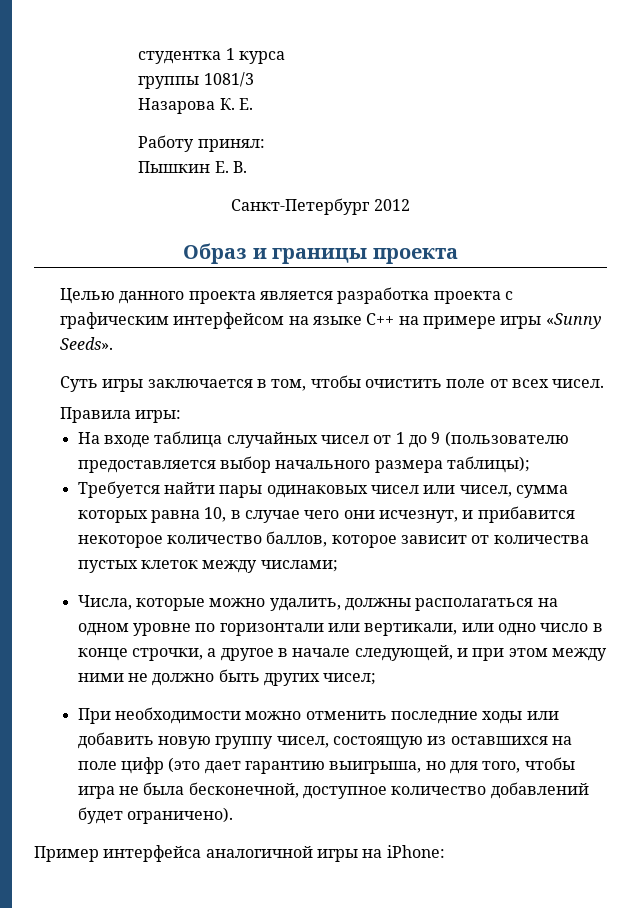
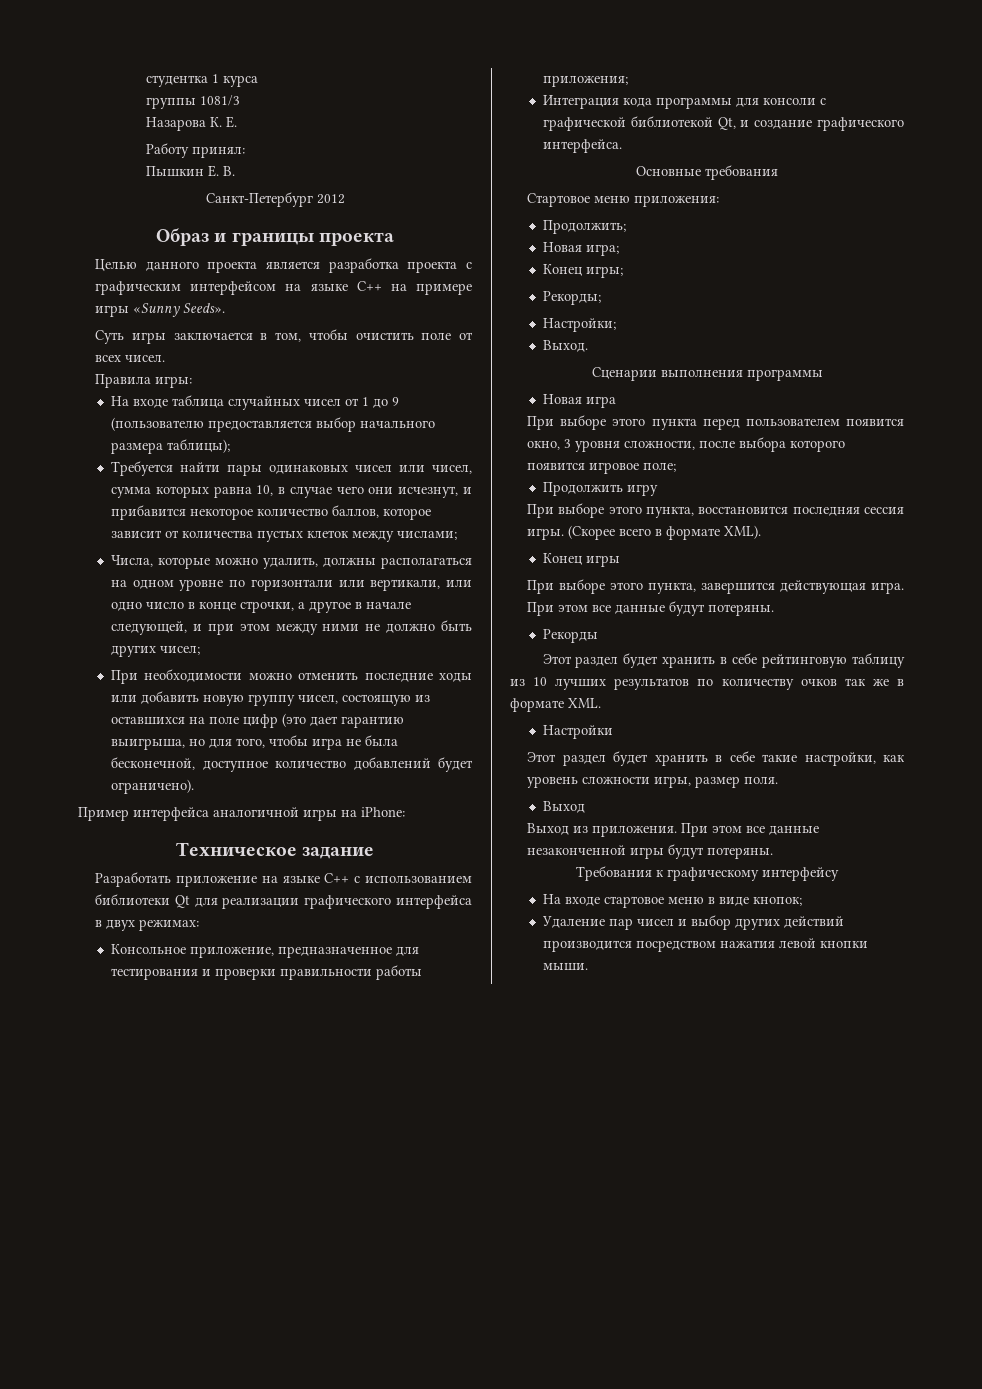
+ Техническое задание
+ Разработать приложение на языке C++ с использованием библиотеки Qt для реализации графического интерфейса в двух режимах:
+ Консольное приложение, предназначенное для тестирования и проверки правильности работы приложения;
+ Интеграция кода программы для консоли с графической библиотекой Qt, и создание графического интерфейса.
+ Основные требования
+ Стартовое меню приложения:
+ Продолжить;
+ Новая игра;
+ Конец игры;
+ Рекорды;
+ Настройки;
+ Выход.
+ Сценарии выполнения программы
+ Новая игра
+ При выборе этого пункта перед пользователем появится окно, 3 уровня сложности, после выбора которого появится игровое поле;
+ Продолжить игру
+ При выборе этого пункта, восстановится последняя сессия игры. (Скорее всего в формате XML).
+ Конец игры
+ При выборе этого пункта, завершится действующая игра. При этом все данные будут потеряны.
+ Рекорды
+ Этот раздел будет хранить в себе рейтинговую таблицу из 10 лучших результатов по количеству очков так же в формате XML.
+ Настройки
+ Этот раздел будет хранить в себе такие настройки, как уровень сложности игры, размер поля.
+ Выход
+ Выход из приложения. При этом все данные незаконченной игры будут потеряны.
+ Требования к графическому интерфейсу
+ На входе стартовое меню в виде кнопок;
+ Удаление пар чисел и выбор других действий производится посредством нажатия левой кнопки мыши.

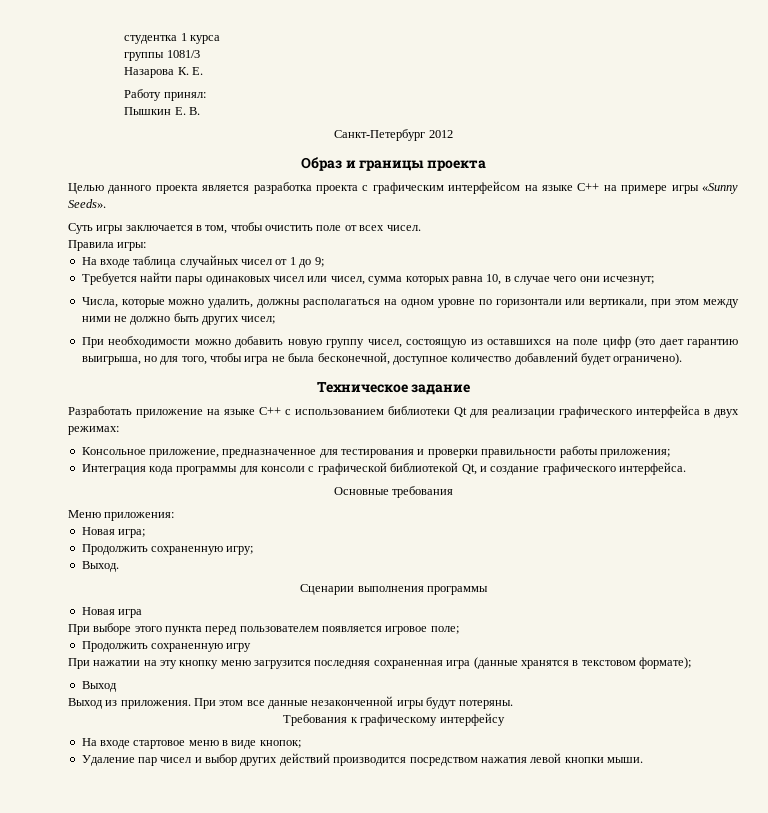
- На входе таблица случайных чисел от 1 до 9 (пользователю предоставляется выбор начального размера таблицы);
+ На входе таблица случайных чисел от 1 до 9;
- Требуется найти пары одинаковых чисел или чисел, сумма которых равна 10, в случае чего они исчезнут, и прибавится некоторое количество баллов, которое зависит от количества пустых клеток между числами;
+ Требуется найти пары одинаковых чисел или чисел, сумма которых равна 10, в случае чего они исчезнут;
- Числа, которые можно удалить, должны располагаться на одном уровне по горизонтали или вертикали, или одно число в конце строчки, а другое в начале следующей, и при этом между ними не должно быть других чисел;
+ Числа, которые можно удалить, должны располагаться на одном уровне по горизонтали или вертикали, при этом между ними не должно быть других чисел;
- При необходимости можно отменить последние ходы или добавить новую группу чисел, состоящую из оставшихся на поле цифр (это дает гарантию выигрыша, но для того, чтобы игра не была бесконечной, доступное количество добавлений будет ограничено).
+ При необходимости можно добавить новую группу чисел, состоящую из оставшихся на поле цифр (это дает гарантию выигрыша, но для того, чтобы игра не была бесконечной, доступное количество добавлений будет ограничено).
- Пример интерфейса аналогичной игры на iPhone:
- Стартовое меню приложения:
+ Меню приложения:
- Продолжить;
- Конец игры;
- Рекорды;
- Настройки;
+ Продолжить сохраненную игру;
- При выборе этого пункта перед пользователем появится окно, 3 уровня сложности, после выбора которого появится игровое поле;
+ При выборе этого пункта перед пользователем появляется игровое поле;
- Продолжить игру
+ Продолжить сохраненную игру
- При выборе этого пункта, восстановится последняя сессия игры. (Скорее всего в формате XML).
- Конец игры
- При выборе этого пункта, завершится действующая игра. При этом все данные будут потеряны.
- Рекорды
- Этот раздел будет хранить в себе рейтинговую таблицу из 10 лучших результатов по количеству очков так же в формате XML.
- Настройки
- Этот раздел будет хранить в себе такие настройки, как уровень сложности игры, размер поля.
+ При нажатии на эту кнопку меню загрузится последняя сохраненная игра (данные хранятся в текстовом формате);

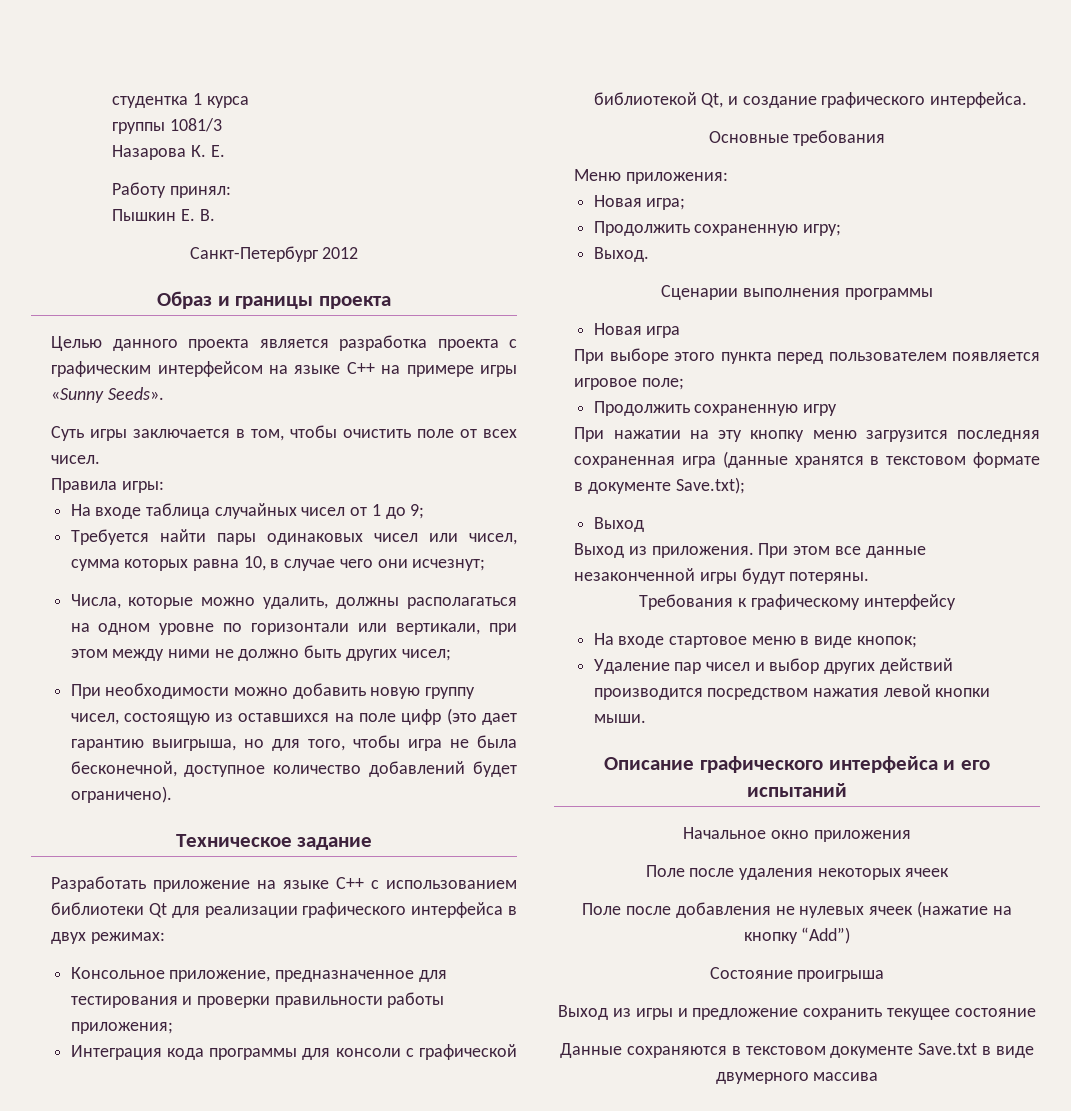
- При нажатии на эту кнопку меню загрузится последняя сохраненная игра (данные хранятся в текстовом формате);
+ При нажатии на эту кнопку меню загрузится последняя сохраненная игра (данные хранятся в текстовом формате в документе Save.txt);
+ Описание графического интерфейса и его испытаний
+ Начальное окно приложения
+ Поле после удаления некоторых ячеек
+ Поле после добавления не нулевых ячеек (нажатие на кнопку “Add”)
+ Состояние проигрыша
+ Выход из игры и предложение сохранить текущее состояние
+ Данные сохраняются в текстовом документе Save.txt в виде двумерного массива

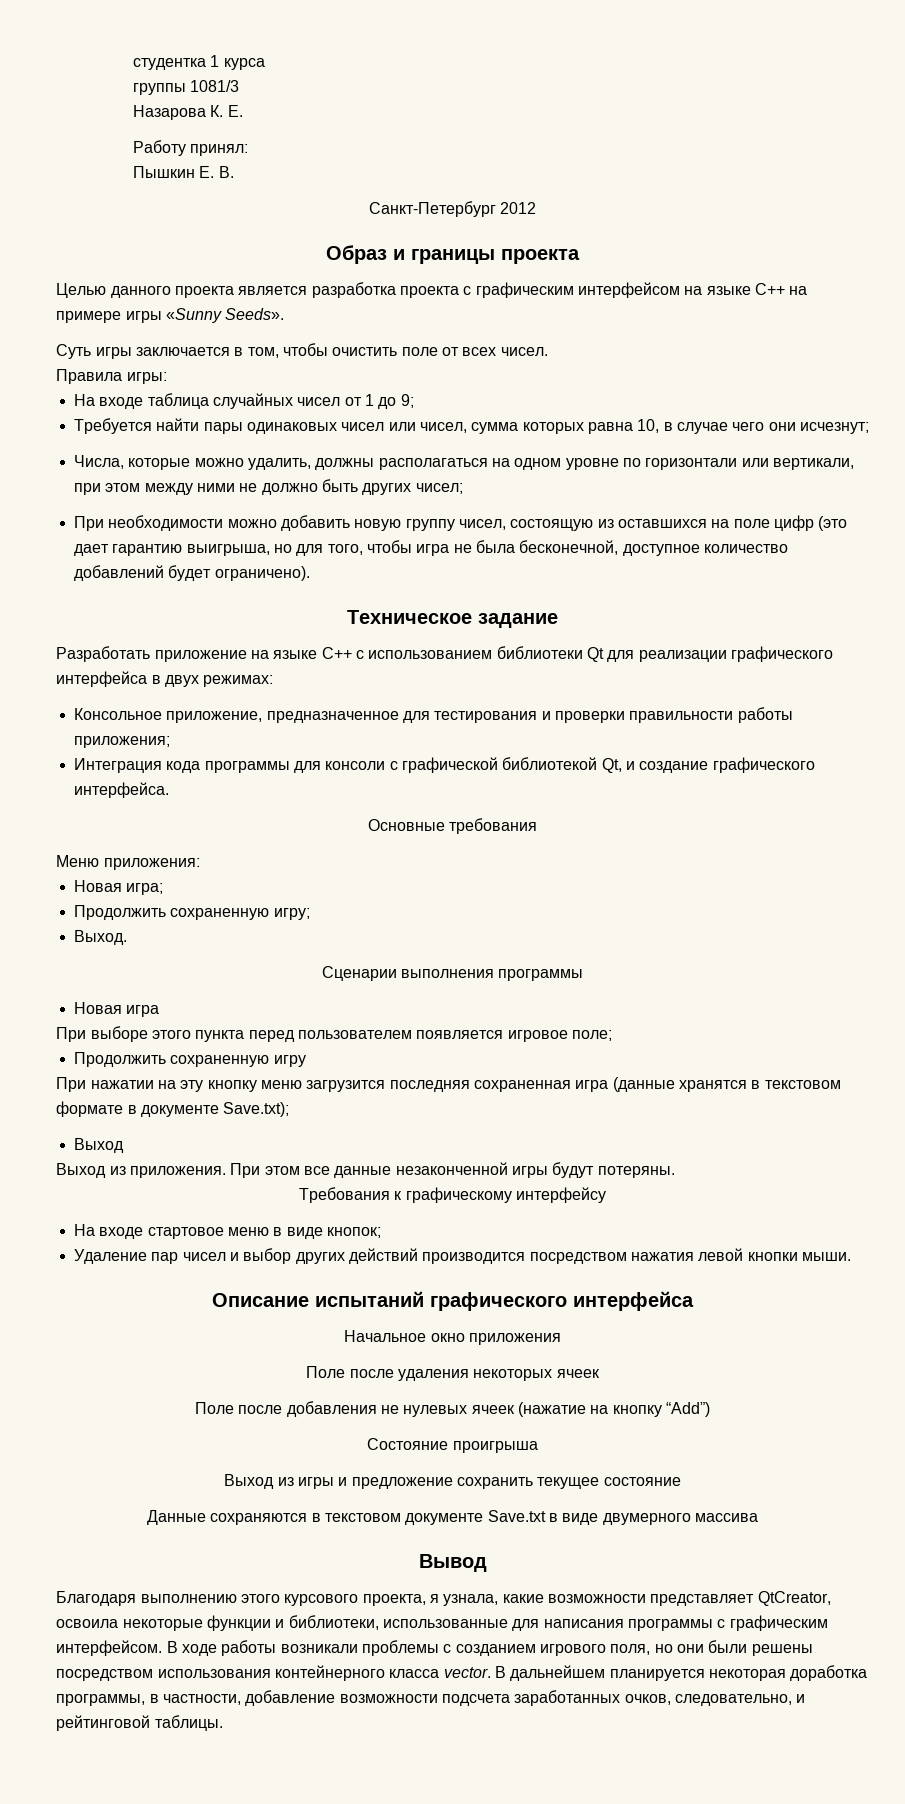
- Описание графического интерфейса и его испытаний
+ Описание испытаний графического интерфейса
+ Вывод
+ Благодаря выполнению этого курсового проекта, я узнала, какие возможности представляет QtCreator, освоила некоторые функции и библиотеки, использованные для написания программы с графическим интерфейсом. В ходе работы возникали проблемы с созданием игрового поля, но они были решены посредством использования контейнерного класса vector. В дальнейшем планируется некоторая доработка программы, в частности, добавление возможности подсчета заработанных очков, следовательно, и рейтинговой таблицы.

